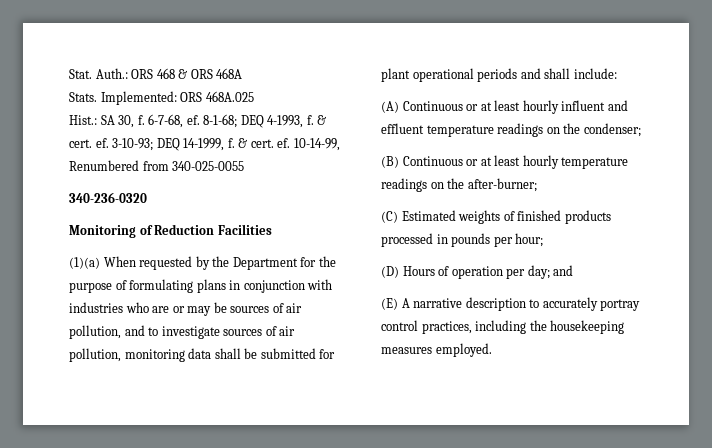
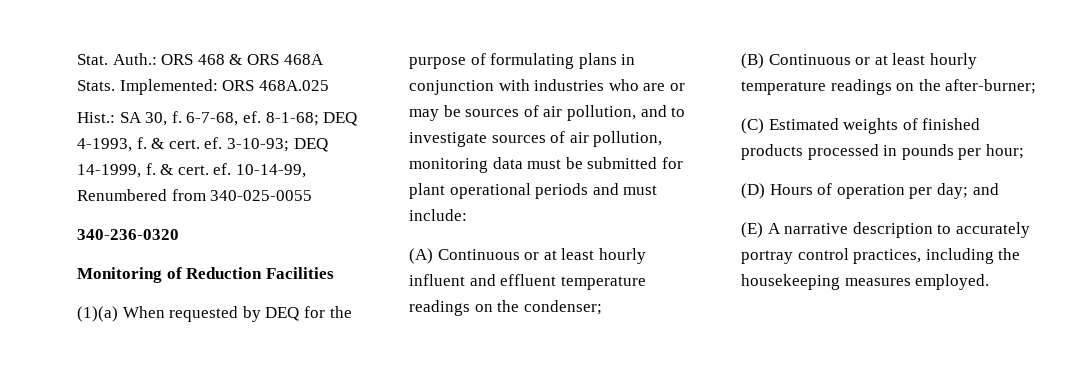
- (1)(a) When requested by the Department for the purpose of formulating plans in conjunction with industries who are or may be sources of air pollution, and to investigate sources of air pollution, monitoring data shall be submitted for plant operational periods and shall include:
+ (1)(a) When requested by DEQ for the purpose of formulating plans in conjunction with industries who are or may be sources of air pollution, and to investigate sources of air pollution, monitoring data must be submitted for plant operational periods and must include:

